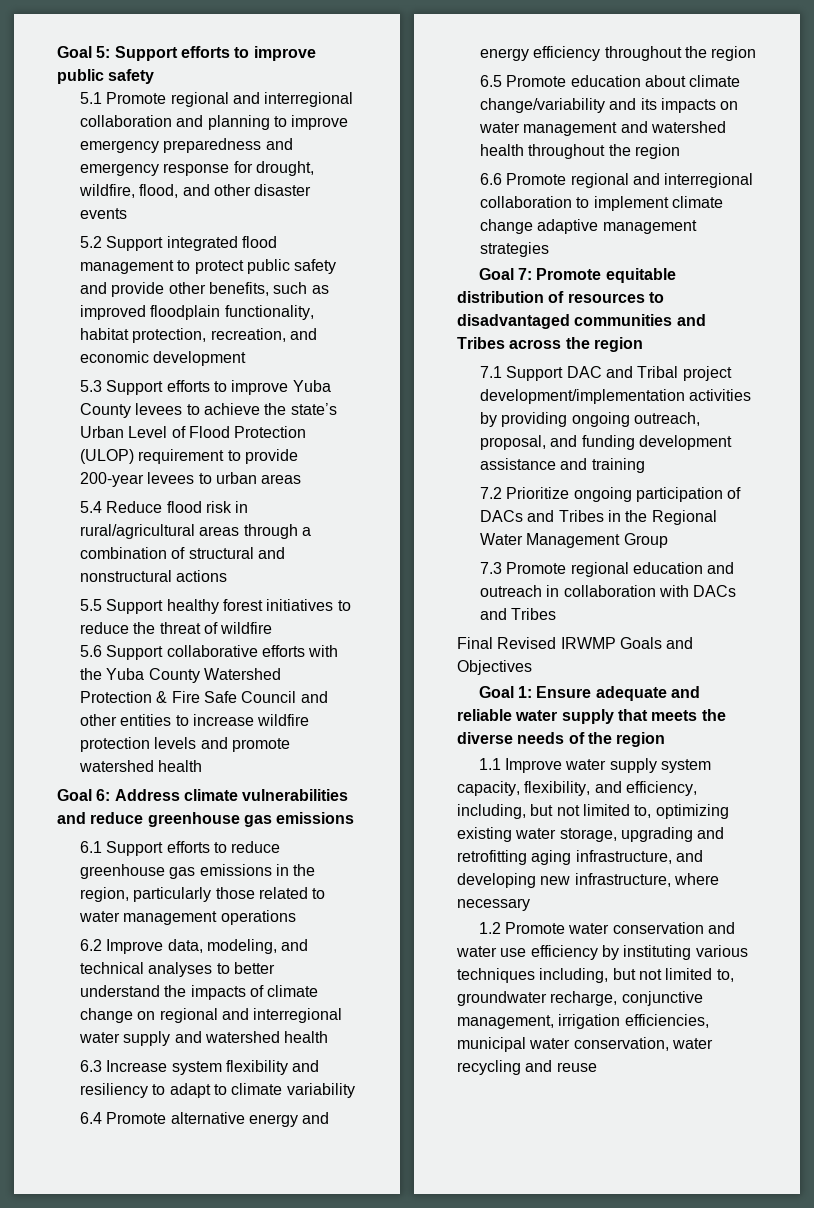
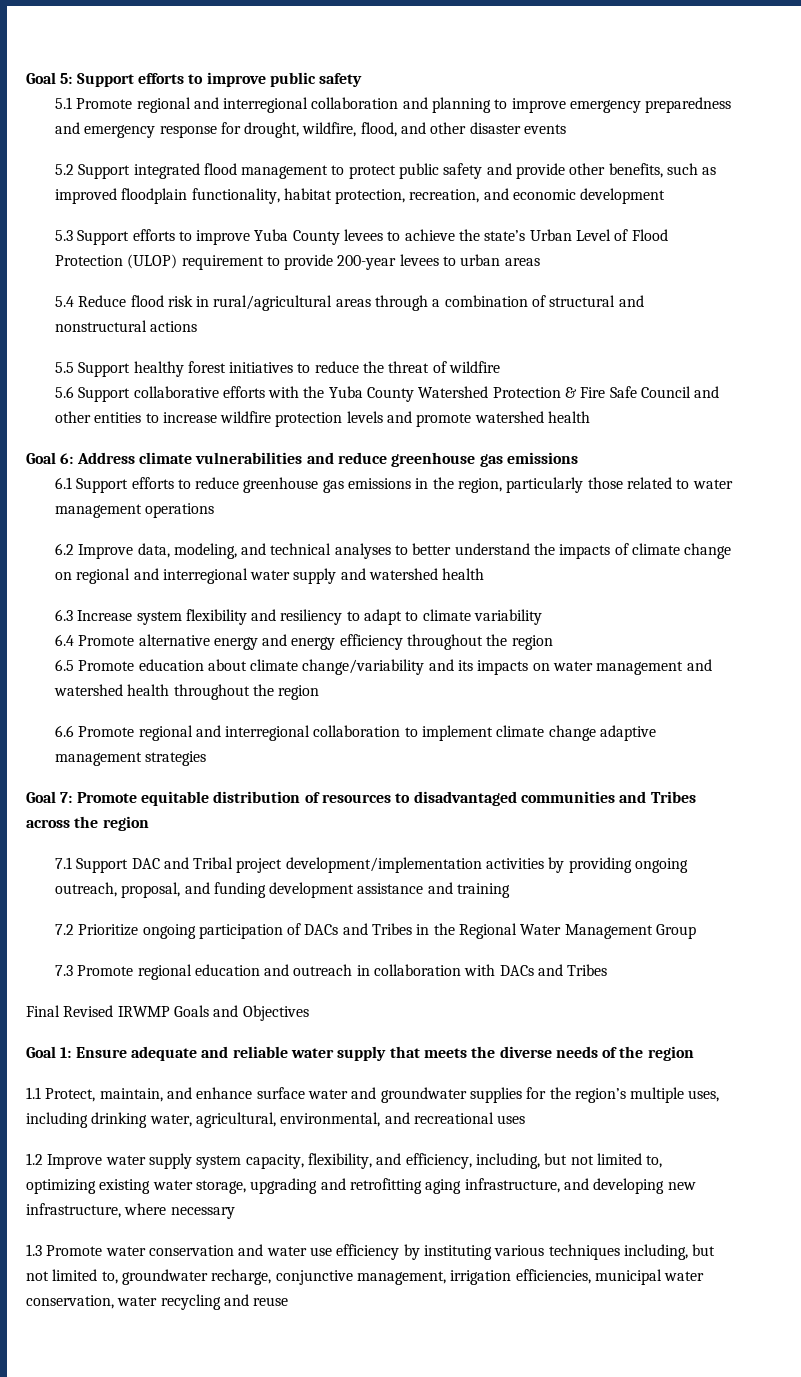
- 1.1 Improve water supply system capacity, flexibility, and efficiency, including, but not limited to, optimizing existing water storage, upgrading and retrofitting aging infrastructure, and developing new infrastructure, where necessary
+ 1.1 Protect, maintain, and enhance surface water and groundwater supplies for the region’s multiple uses, including drinking water, agricultural, environmental, and recreational uses
+ 1.2 Improve water supply system capacity, flexibility, and efficiency, including, but not limited to, optimizing existing water storage, upgrading and retrofitting aging infrastructure, and developing new infrastructure, where necessary
- 1.2 Promote water conservation and water use efficiency by instituting various techniques including, but not limited to, groundwater recharge, conjunctive management, irrigation efficiencies, municipal water conservation, water recycling and reuse
+ 1.3 Promote water conservation and water use efficiency by instituting various techniques including, but not limited to, groundwater recharge, conjunctive management, irrigation efficiencies, municipal water conservation, water recycling and reuse

